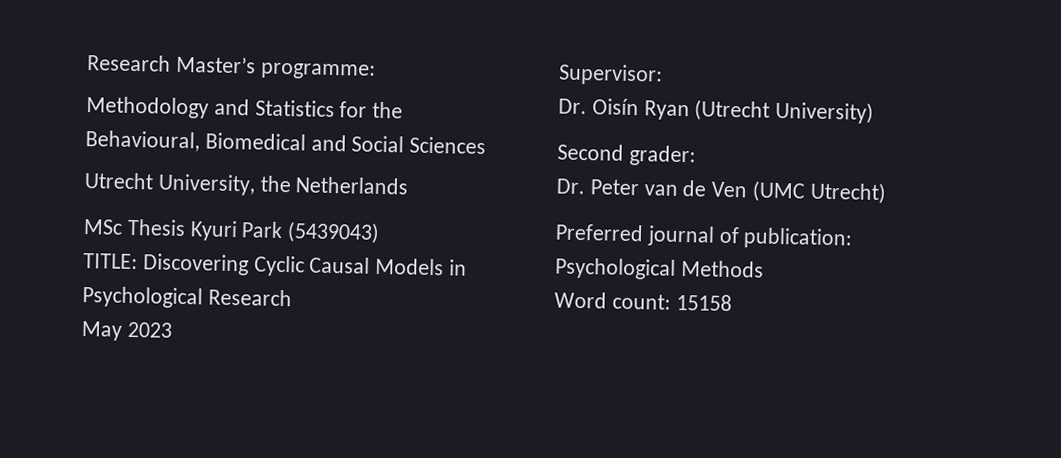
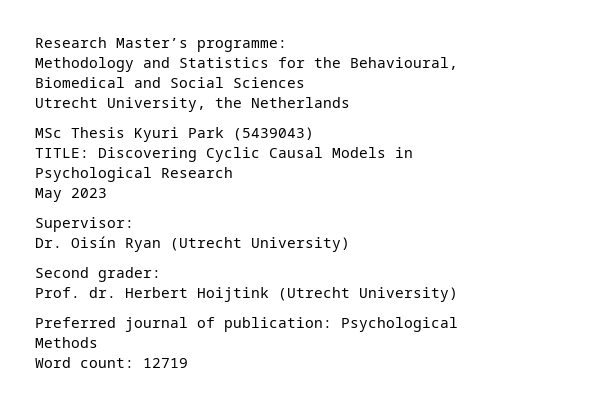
- Dr. Peter van de Ven (UMC Utrecht)
+ Prof. dr. Herbert Hoijtink (Utrecht University)
- Word count: 15158
+ Word count: 12719

